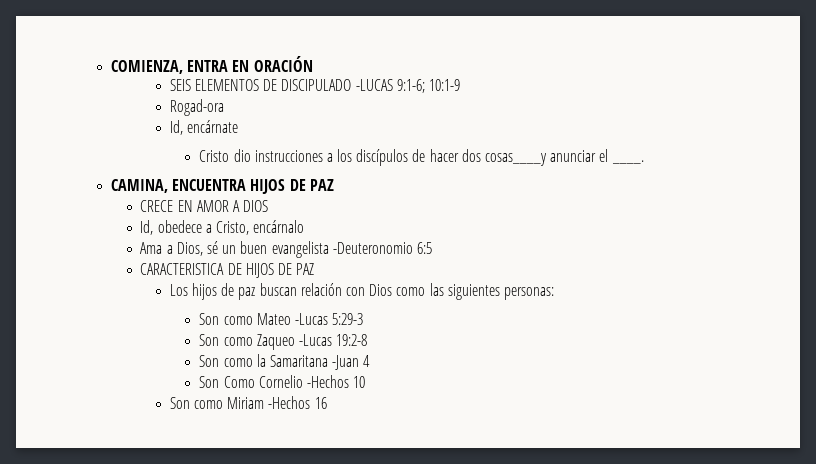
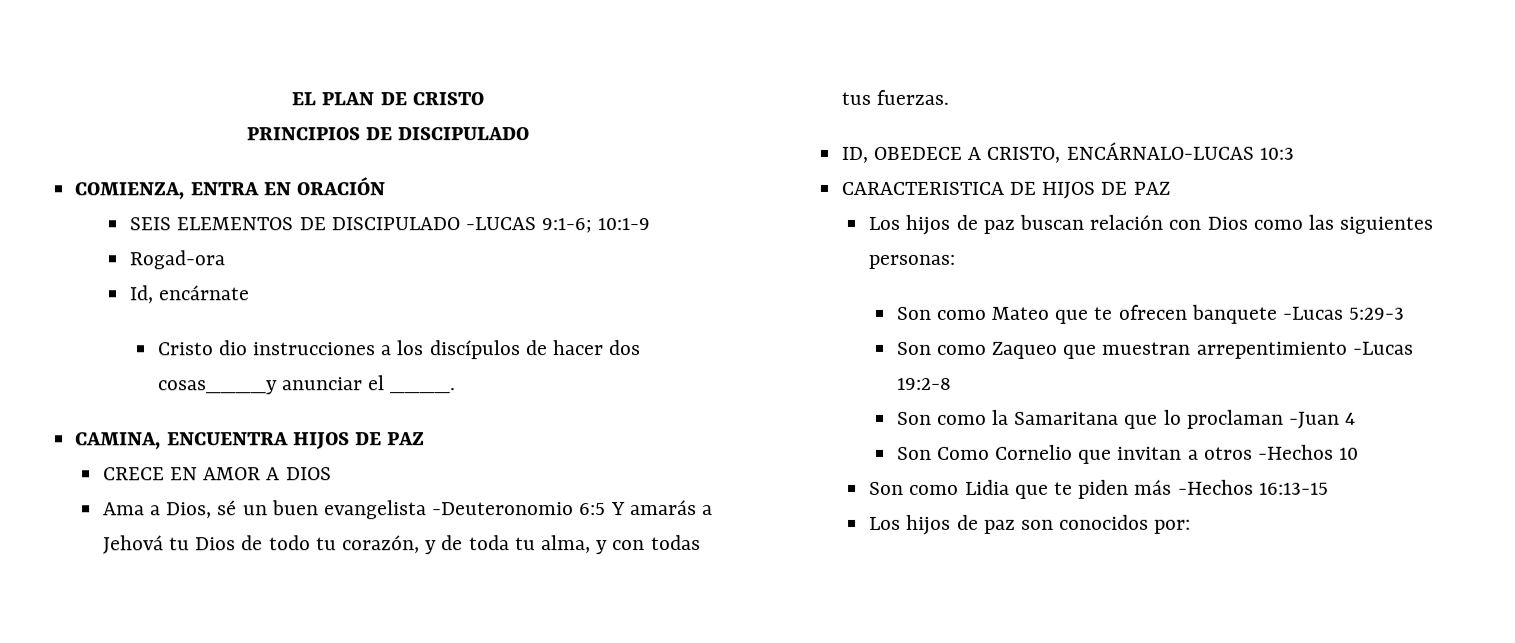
+ EL PLAN DE CRISTO
+ PRINCIPIOS DE DISCIPULADO
- Id, obedece a Cristo, encárnalo
- Ama a Dios, sé un buen evangelista -Deuteronomio 6:5
+ Ama a Dios, sé un buen evangelista -Deuteronomio 6:5 Y amarás a Jehová tu Dios de todo tu corazón, y de toda tu alma, y con todas tus fuerzas.
+ ID, OBEDECE A CRISTO, ENCÁRNALO-LUCAS 10:3
- Son como Mateo -Lucas 5:29-3
+ Son como Mateo que te ofrecen banquete -Lucas 5:29-3
- Son como Zaqueo -Lucas 19:2-8
+ Son como Zaqueo que muestran arrepentimiento -Lucas 19:2-8
- Son como la Samaritana -Juan 4
+ Son como la Samaritana que lo proclaman -Juan 4
- Son Como Cornelio -Hechos 10
+ Son Como Cornelio que invitan a otros -Hechos 10
- Son como Miriam -Hechos 16
+ Son como Lidia que te piden más -Hechos 16:13-15
+ Los hijos de paz son conocidos por:

